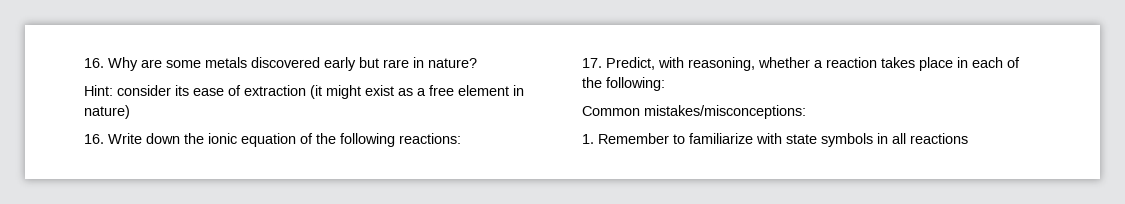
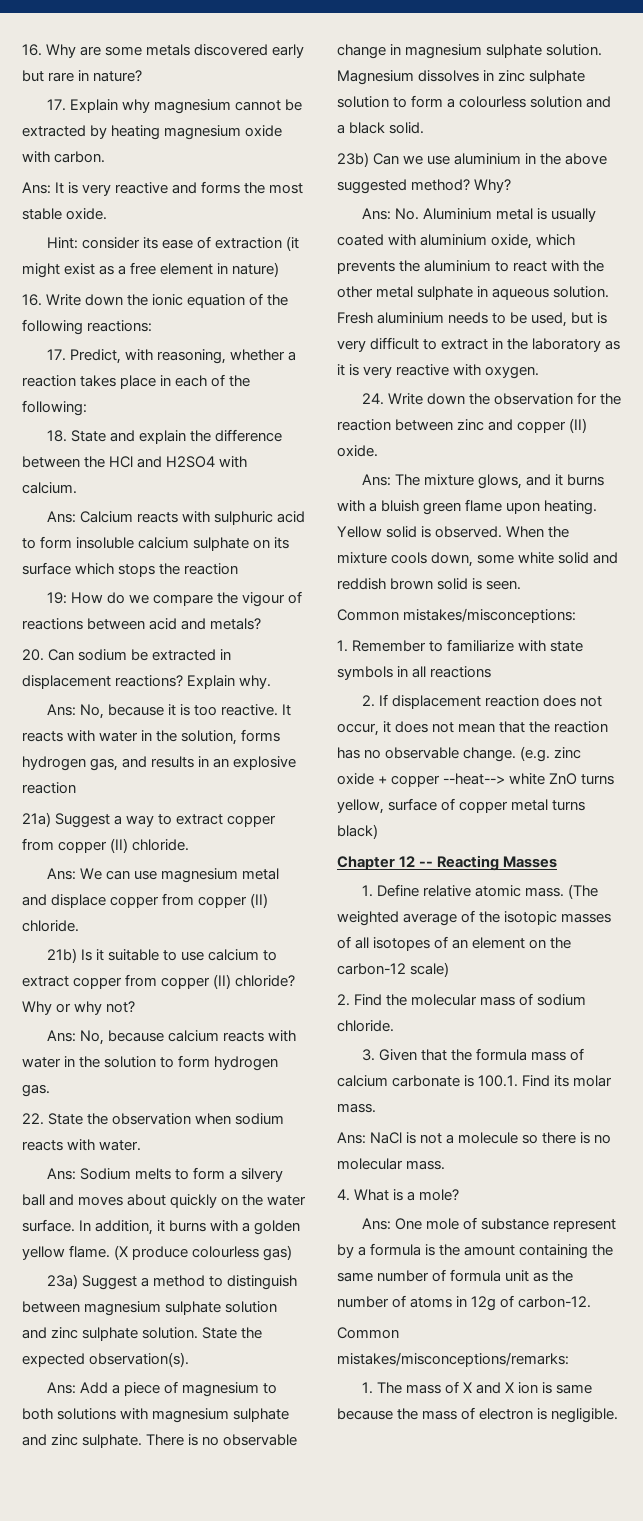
+ 17. Explain why magnesium cannot be extracted by heating magnesium oxide with carbon.
+ Ans: It is very reactive and forms the most stable oxide.
+ 18. State and explain the difference between the HCl and H2SO4 with calcium.
+ Ans: Calcium reacts with sulphuric acid to form insoluble calcium sulphate on its surface which stops the reaction
+ 19: How do we compare the vigour of reactions between acid and metals?
+ 20. Can sodium be extracted in displacement reactions? Explain why.
+ Ans: No, because it is too reactive. It reacts with water in the solution, forms hydrogen gas, and results in an explosive reaction
+ 21a) Suggest a way to extract copper from copper (II) chloride.
+ Ans: We can use magnesium metal and displace copper from copper (II) chloride.
+ 21b) Is it suitable to use calcium to extract copper from copper (II) chloride? Why or why not?
+ Ans: No, because calcium reacts with water in the solution to form hydrogen gas.
+ 22. State the observation when sodium reacts with water.
+ Ans: Sodium melts to form a silvery ball and moves about quickly on the water surface. In addition, it burns with a golden yellow flame. (X produce colourless gas)
+ 23a) Suggest a method to distinguish between magnesium sulphate solution and zinc sulphate solution. State the expected observation(s).
+ Ans: Add a piece of magnesium to both solutions with magnesium sulphate and zinc sulphate. There is no observable change in magnesium sulphate solution. Magnesium dissolves in zinc sulphate solution to form a colourless solution and a black solid.
+ 23b) Can we use aluminium in the above suggested method? Why?
+ Ans: No. Aluminium metal is usually coated with aluminium oxide, which prevents the aluminium to react with the other metal sulphate in aqueous solution. Fresh aluminium needs to be used, but is very difficult to extract in the laboratory as it is very reactive with oxygen.
+ 24. Write down the observation for the reaction between zinc and copper (II) oxide.
+ Ans: The mixture glows, and it burns with a bluish green flame upon heating. Yellow solid is observed. When the mixture cools down, some white solid and reddish brown solid is seen.
+ 2. If displacement reaction does not occur, it does not mean that the reaction has no observable change. (e.g. zinc oxide + copper --heat--> white ZnO turns yellow, surface of copper metal turns black)
+ Chapter 12 -- Reacting Masses
+ 1. Define relative atomic mass. (The weighted average of the isotopic masses of all isotopes of an element on the carbon-12 scale)
+ 2. Find the molecular mass of sodium chloride.
+ 3. Given that the formula mass of calcium carbonate is 100.1. Find its molar mass.
+ Ans: NaCl is not a molecule so there is no molecular mass.
+ 4. What is a mole?
+ Ans: One mole of substance represent by a formula is the amount containing the same number of formula unit as the number of atoms in 12g of carbon-12.
+ Common mistakes/misconceptions/remarks:
+ 1. The mass of X and X ion is same because the mass of electron is negligible.

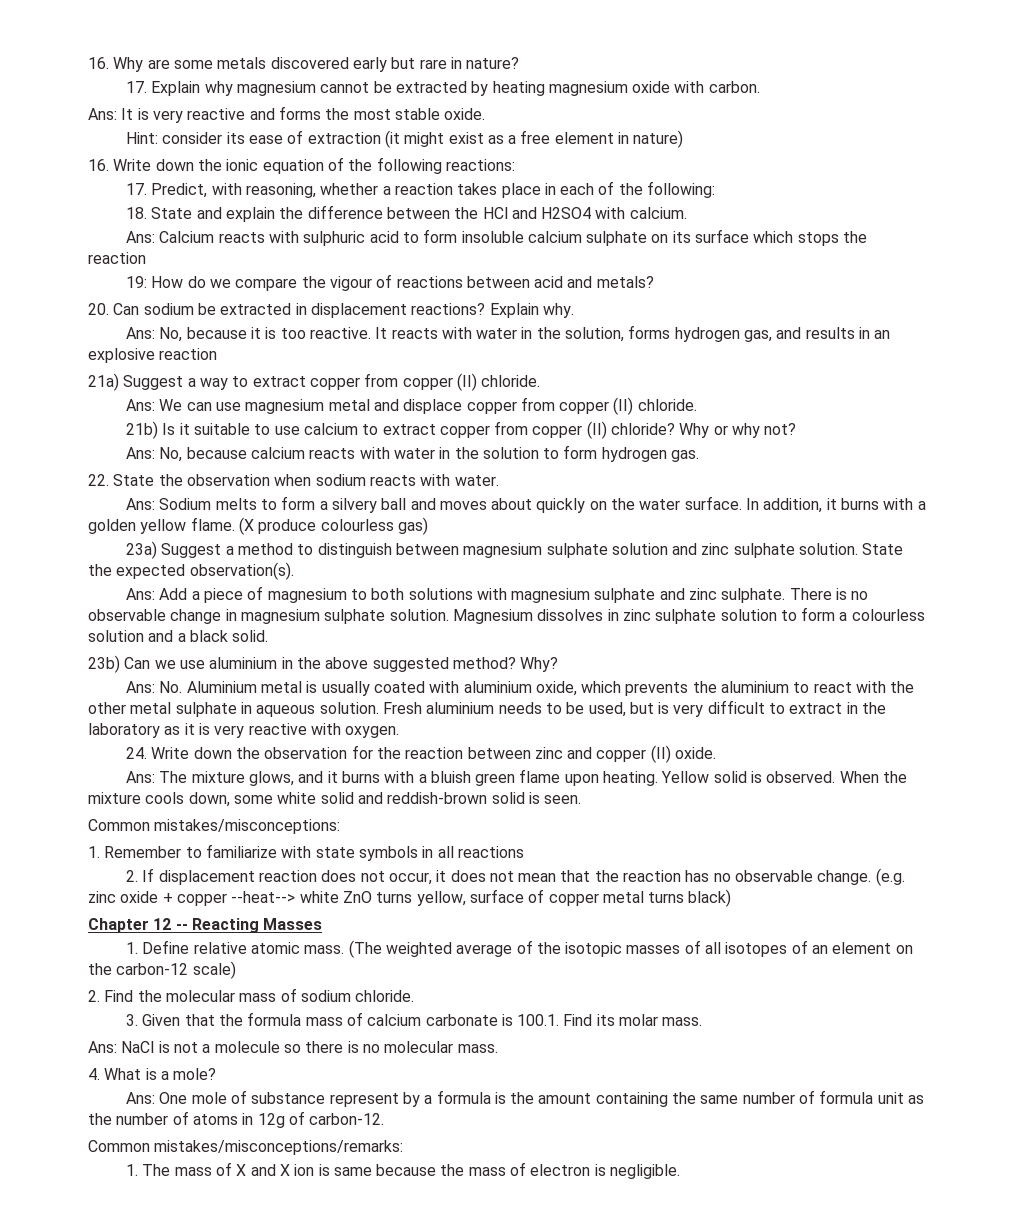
- When the mixture cools down, some white solid and reddish brown solid is seen.
+ When the mixture cools down, some white solid and reddish-brown solid is seen.

